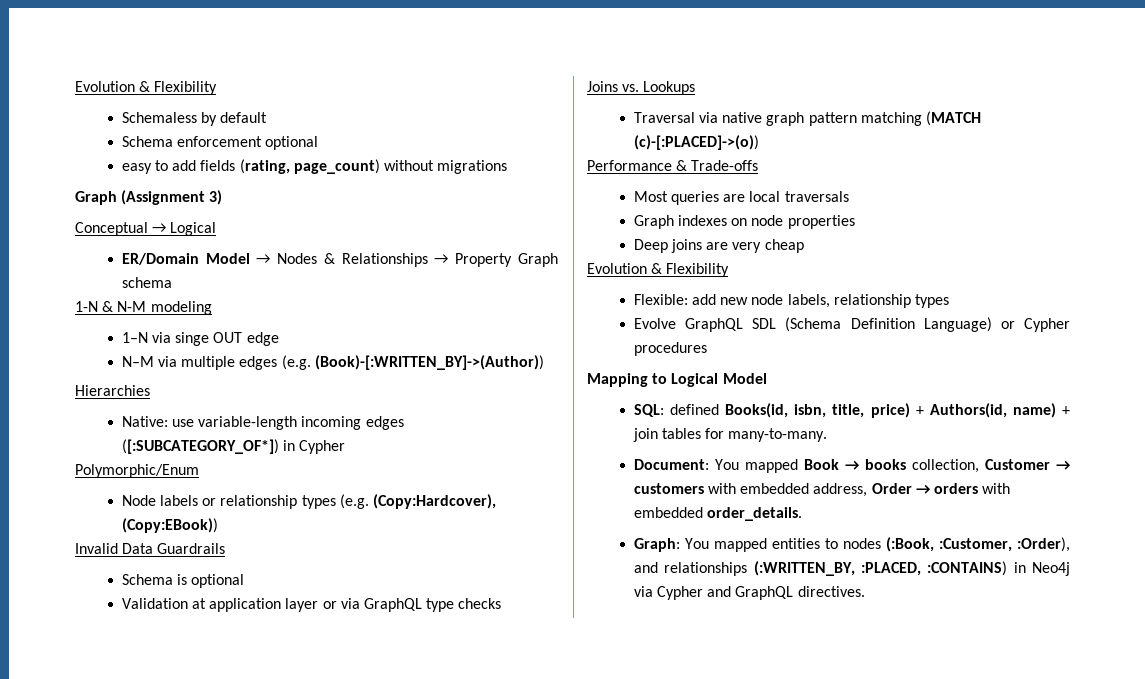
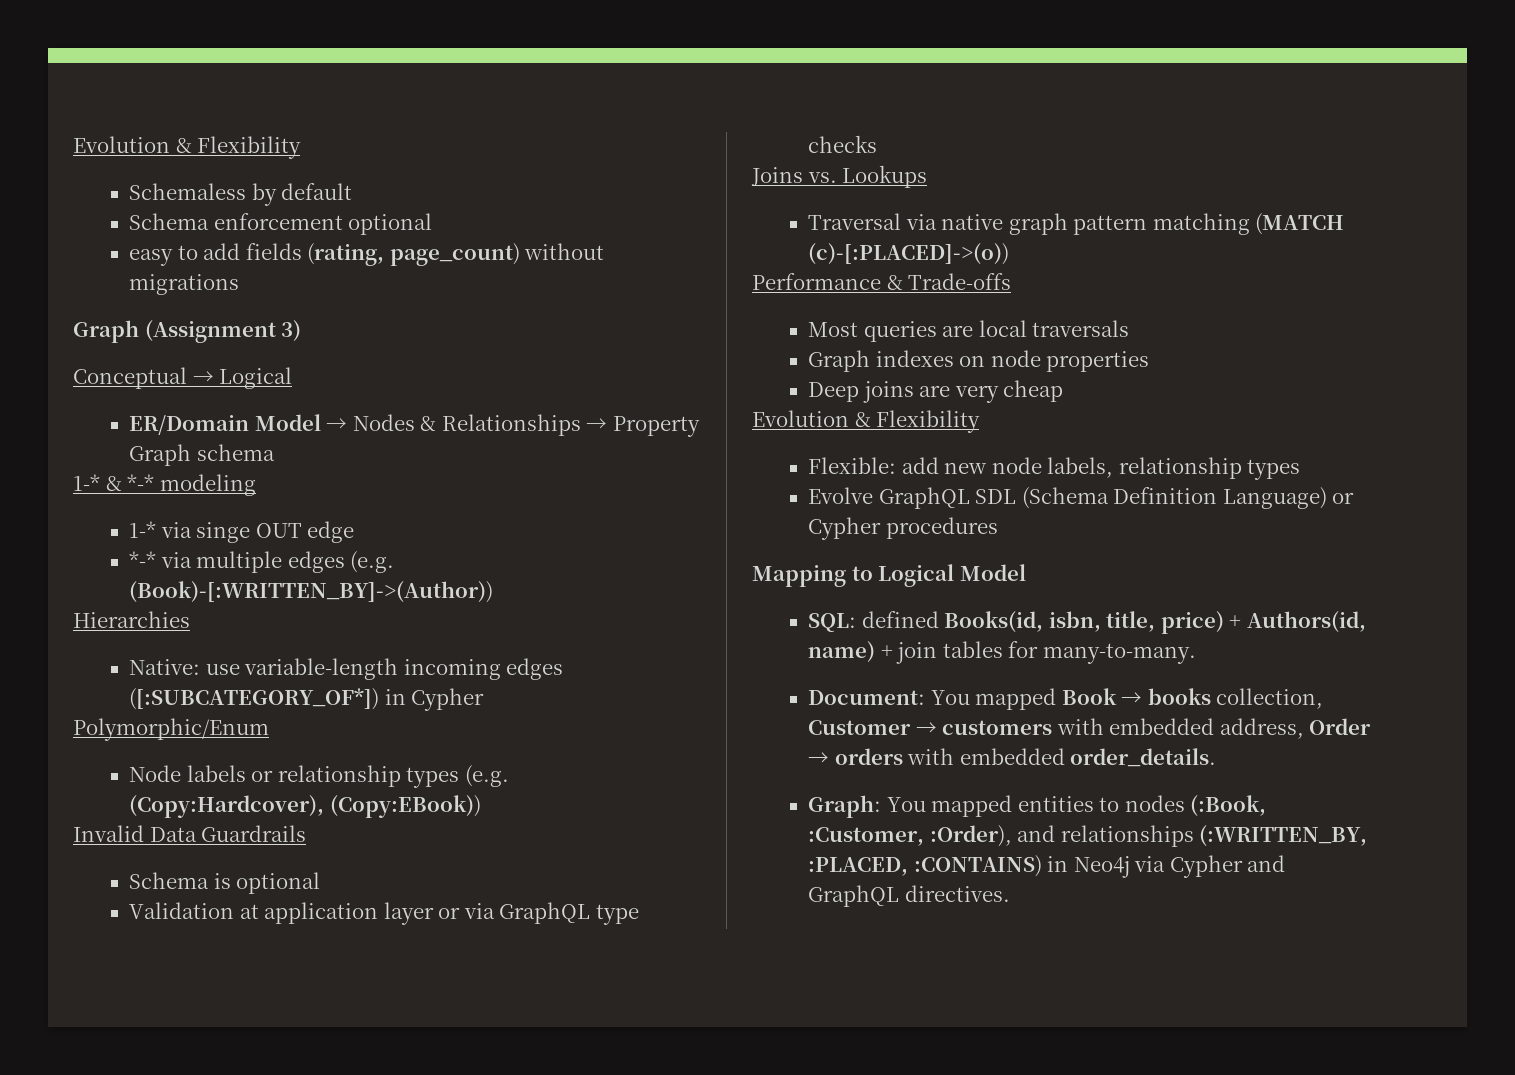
- 1-N & N-M modeling
+ 1-* & *-* modeling
- 1–N via singe OUT edge
+ 1-* via singe OUT edge
- N–M via multiple edges (e.g. (Book)-[:WRITTEN_BY]->(Author))
+ *-* via multiple edges (e.g. (Book)-[:WRITTEN_BY]->(Author))

